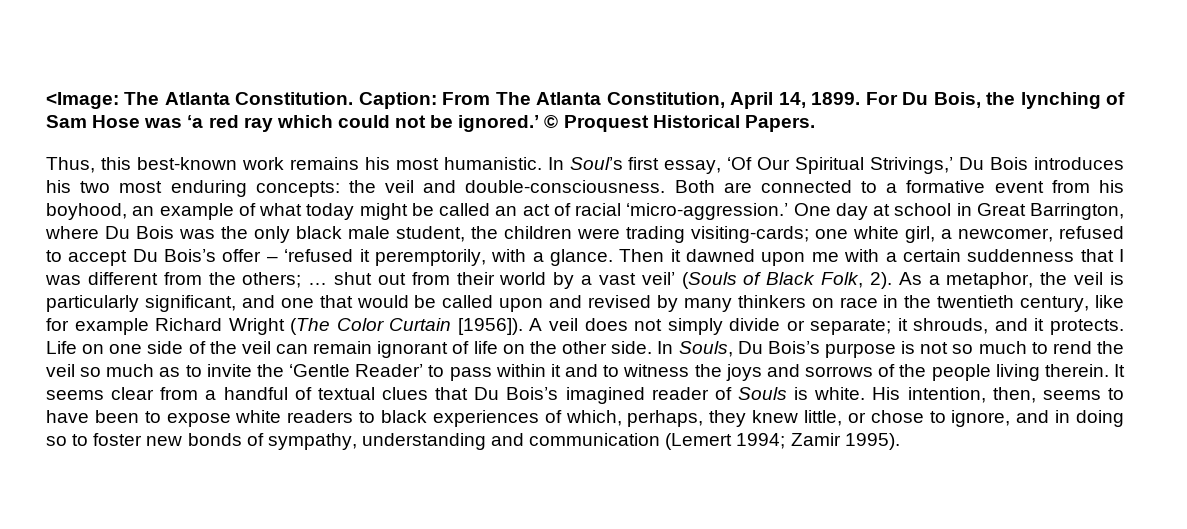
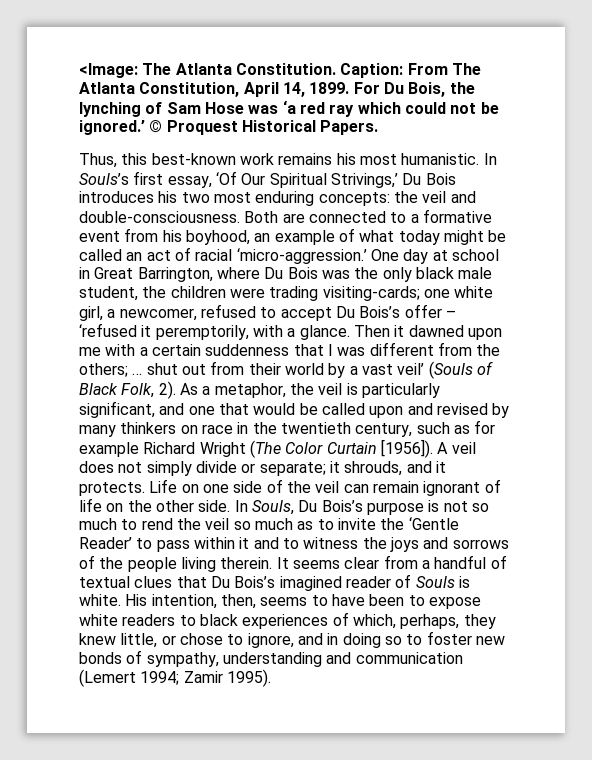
- In Soul’s first essay, ‘Of Our Spiritual Strivings,’ Du Bois introduces his two most enduring concepts: the veil and double-consciousness.
+ In Souls’s first essay, ‘Of Our Spiritual Strivings,’ Du Bois introduces his two most enduring concepts: the veil and double-consciousness.
- As a metaphor, the veil is particularly significant, and one that would be called upon and revised by many thinkers on race in the twentieth century, like for example Richard Wright (The Color Curtain [1956]).
+ As a metaphor, the veil is particularly significant, and one that would be called upon and revised by many thinkers on race in the twentieth century, such as for example Richard Wright (The Color Curtain [1956]).

